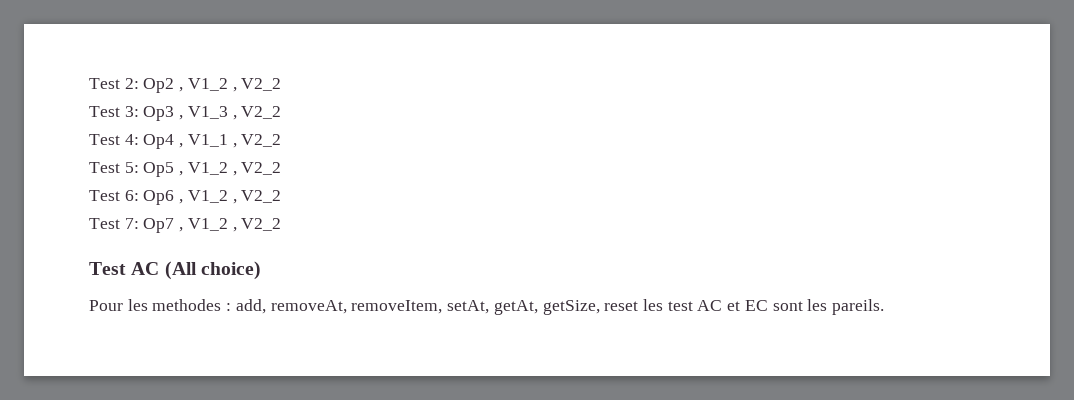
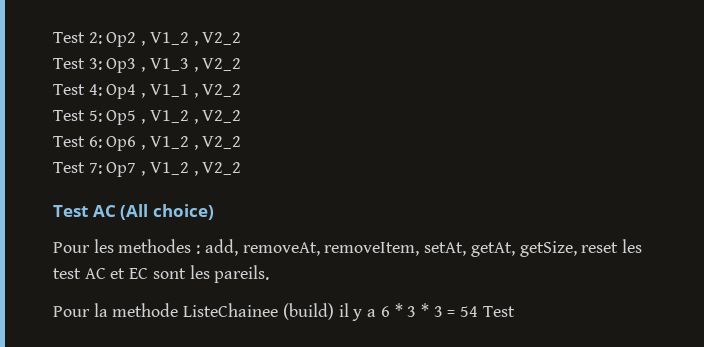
+ Pour la methode ListeChainee (build) il y a 6 * 3 * 3 = 54 Test

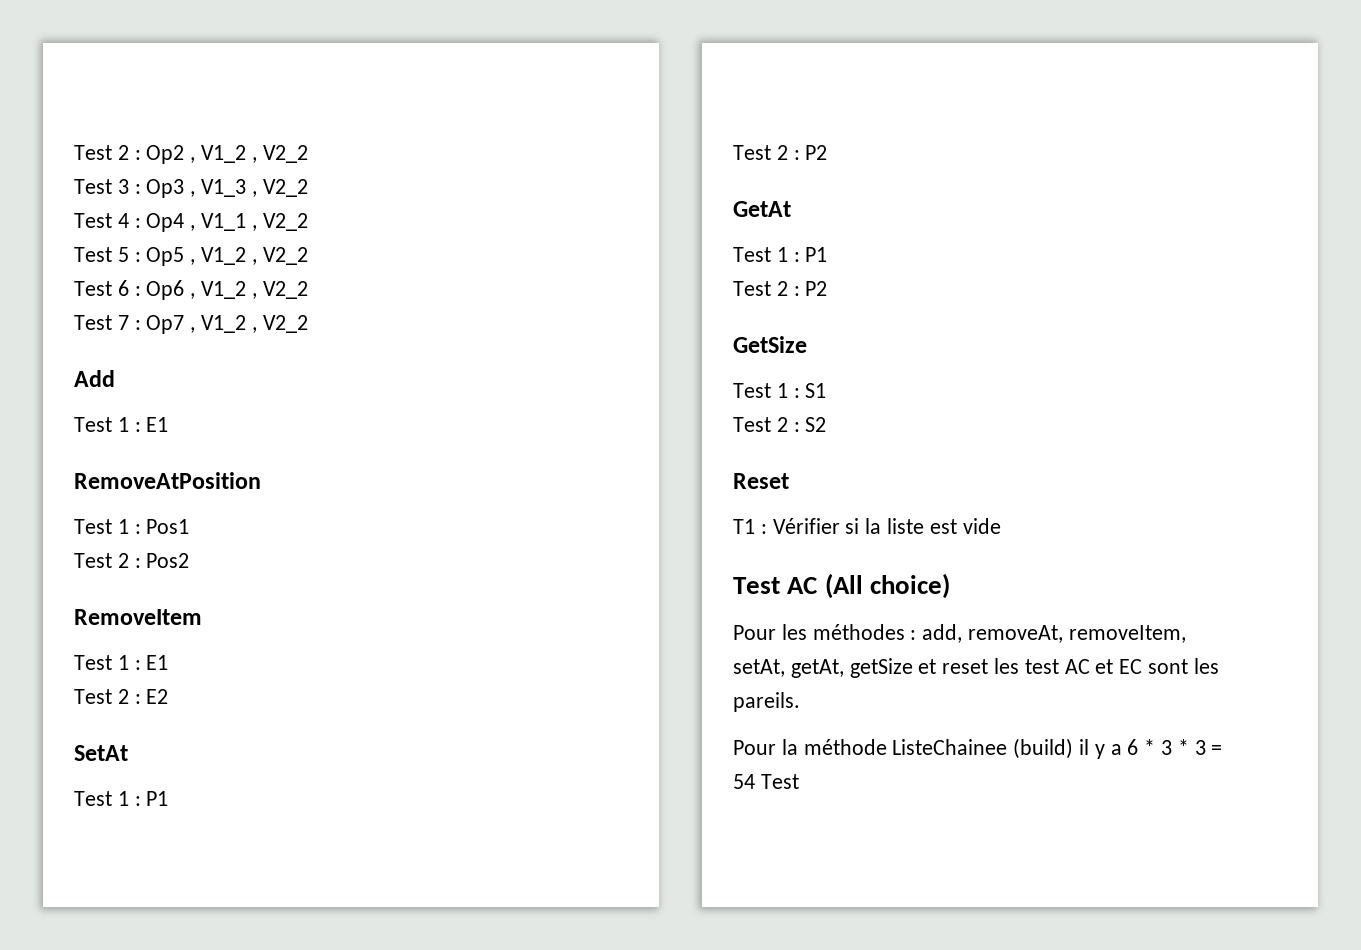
- Test 2: Op2 , V1_2 , V2_2
+ Test 2 : Op2 , V1_2 , V2_2
- Test 3: Op3 , V1_3 , V2_2
+ Test 3 : Op3 , V1_3 , V2_2
- Test 4: Op4 , V1_1 , V2_2
+ Test 4 : Op4 , V1_1 , V2_2
- Test 5: Op5 , V1_2 , V2_2
+ Test 5 : Op5 , V1_2 , V2_2
- Test 6: Op6 , V1_2 , V2_2
+ Test 6 : Op6 , V1_2 , V2_2
- Test 7: Op7 , V1_2 , V2_2
+ Test 7 : Op7 , V1_2 , V2_2
+ Add
+ Test 1 : E1
+ RemoveAtPosition
+ Test 1 : Pos1
+ Test 2 : Pos2
+ RemoveItem
+ Test 1 : E1
+ Test 2 : E2
+ SetAt
+ Test 1 : P1
+ Test 2 : P2
+ GetAt
+ Test 1 : P1
+ Test 2 : P2
+ GetSize
+ Test 1 : S1
+ Test 2 : S2
+ Reset
+ T1 : Vérifier si la liste est vide
- Pour les methodes : add, removeAt, removeItem, setAt, getAt, getSize, reset les test AC et EC sont les pareils.
+ Pour les méthodes : add, removeAt, removeItem, setAt, getAt, getSize et reset les test AC et EC sont les pareils.
- Pour la methode ListeChainee (build) il y a 6 * 3 * 3 = 54 Test
+ Pour la méthode ListeChainee (build) il y a 6 * 3 * 3 = 54 Test

